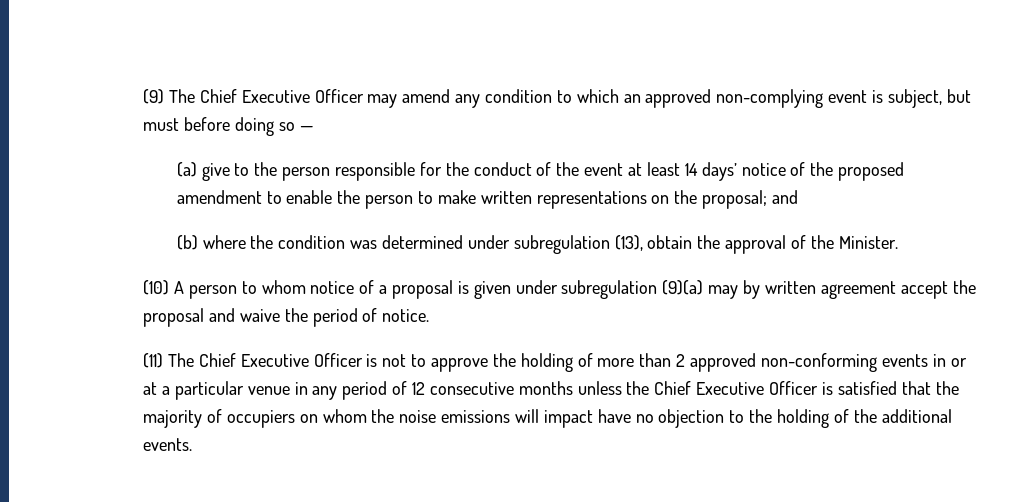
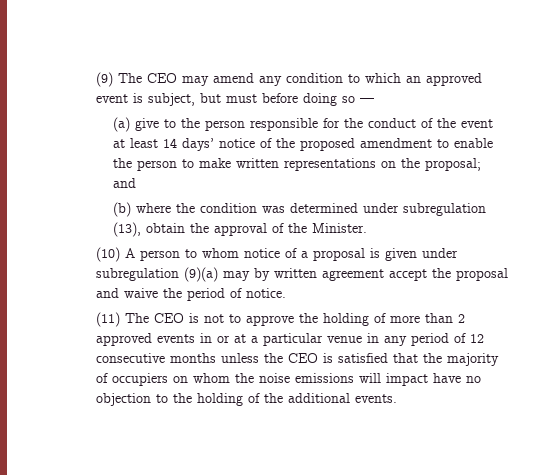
- (9) The Chief Executive Officer may amend any condition to which an approved non-complying event is subject, but must before doing so —
+ (9) The CEO may amend any condition to which an approved event is subject, but must before doing so —
- (11) The Chief Executive Officer is not to approve the holding of more than 2 approved non-conforming events in or at a particular venue in any period of 12 consecutive months unless the Chief Executive Officer is satisfied that the majority of occupiers on whom the noise emissions will impact have no objection to the holding of the additional events.
+ (11) The CEO is not to approve the holding of more than 2 approved events in or at a particular venue in any period of 12 consecutive months unless the CEO is satisfied that the majority of occupiers on whom the noise emissions will impact have no objection to the holding of the additional events.

